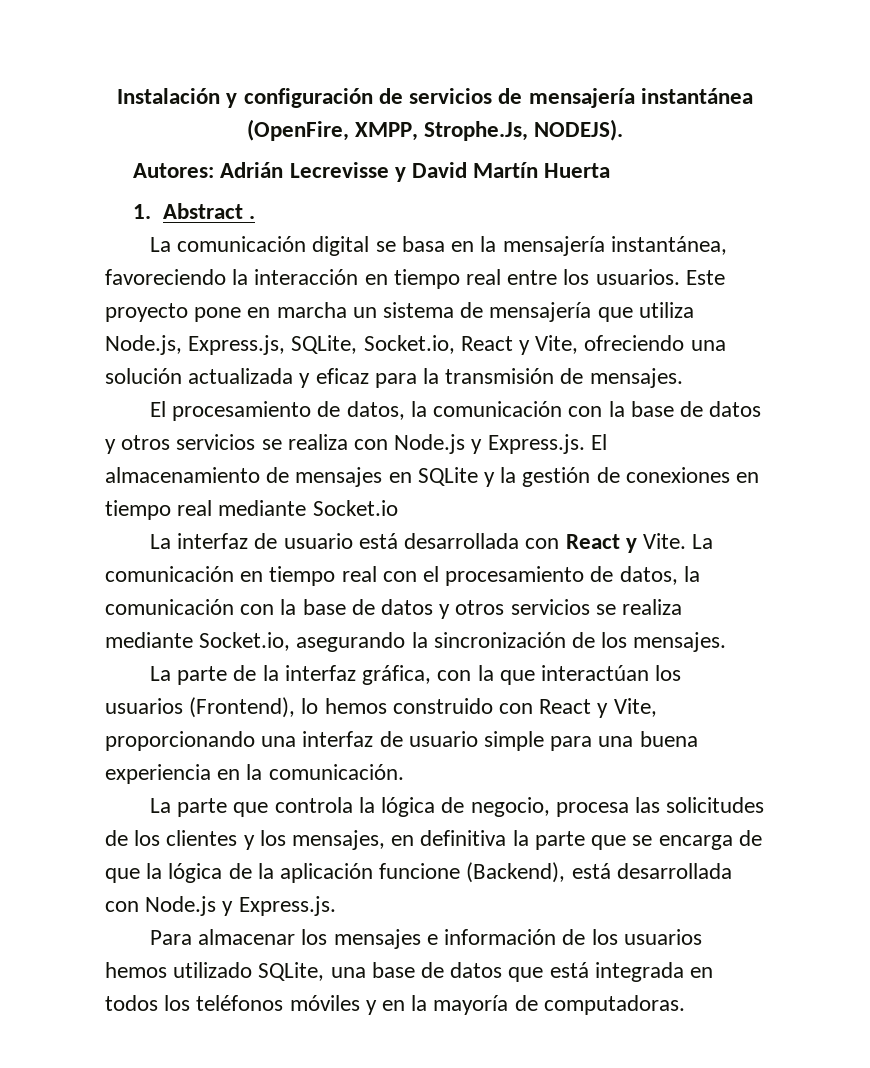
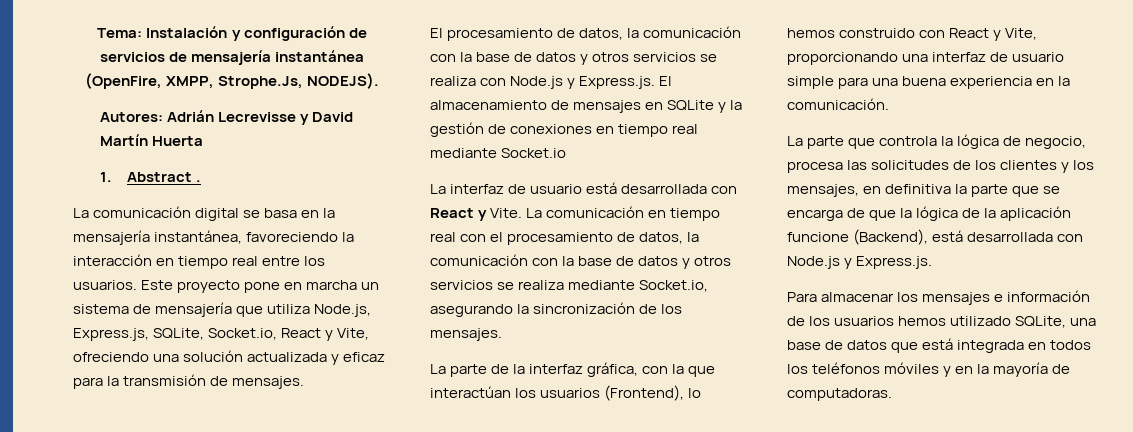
- Instalación y configuración de servicios de mensajería instantánea (OpenFire, XMPP, Strophe.Js, NODEJS).
+ Tema: Instalación y configuración de servicios de mensajería instantánea (OpenFire, XMPP, Strophe.Js, NODEJS).

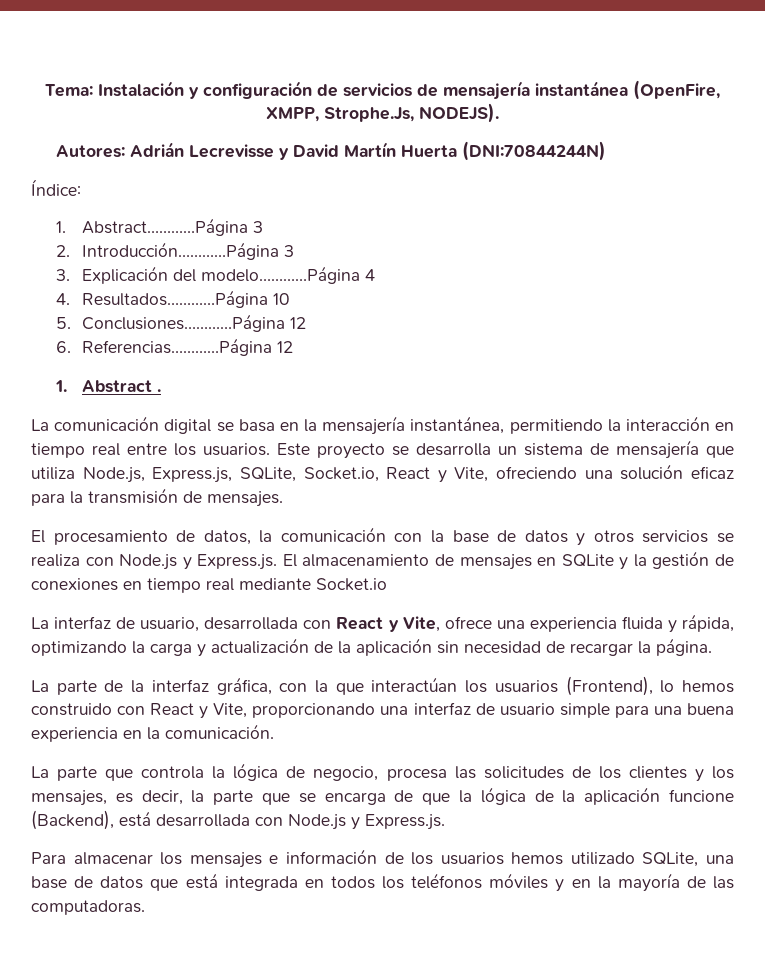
- Autores: Adrián Lecrevisse y David Martín Huerta
+ Autores: Adrián Lecrevisse y David Martín Huerta (DNI:70844244N)
+ Índice:
+ 1. Abstract…………Página 3
+ 2. Introducción…………Página 3
+ 3. Explicación del modelo…………Página 4
+ 4. Resultados…………Página 10
+ 5. Conclusiones…………Página 12
+ 6. Referencias…………Página 12
- La comunicación digital se basa en la mensajería instantánea, favoreciendo la interacción en tiempo real entre los usuarios.
+ La comunicación digital se basa en la mensajería instantánea, permitiendo la interacción en tiempo real entre los usuarios.
- Este proyecto pone en marcha un sistema de mensajería que utiliza Node.js, Express.js, SQLite, Socket.io, React y Vite, ofreciendo una solución actualizada y eficaz para la transmisión de mensajes.
+ Este proyecto se desarrolla un sistema de mensajería que utiliza Node.js, Express.js, SQLite, Socket.io, React y Vite, ofreciendo una solución eficaz para la transmisión de mensajes.
- La interfaz de usuario está desarrollada con React y Vite. La comunicación en tiempo real con el procesamiento de datos, la comunicación con la base de datos y otros servicios se realiza mediante Socket.io, asegurando la sincronización de los mensajes.
+ La interfaz de usuario, desarrollada con React y Vite, ofrece una experiencia fluida y rápida, optimizando la carga y actualización de la aplicación sin necesidad de recargar la página.
- La parte que controla la lógica de negocio, procesa las solicitudes de los clientes y los mensajes, en definitiva la parte que se encarga de que la lógica de la aplicación funcione (Backend), está desarrollada con Node.js y Express.js.
+ La parte que controla la lógica de negocio, procesa las solicitudes de los clientes y los mensajes, es decir, la parte que se encarga de que la lógica de la aplicación funcione (Backend), está desarrollada con Node.js y Express.js.
- Para almacenar los mensajes e información de los usuarios hemos utilizado SQLite, una base de datos que está integrada en todos los teléfonos móviles y en la mayoría de computadoras.
+ Para almacenar los mensajes e información de los usuarios hemos utilizado SQLite, una base de datos que está integrada en todos los teléfonos móviles y en la mayoría de las computadoras.

